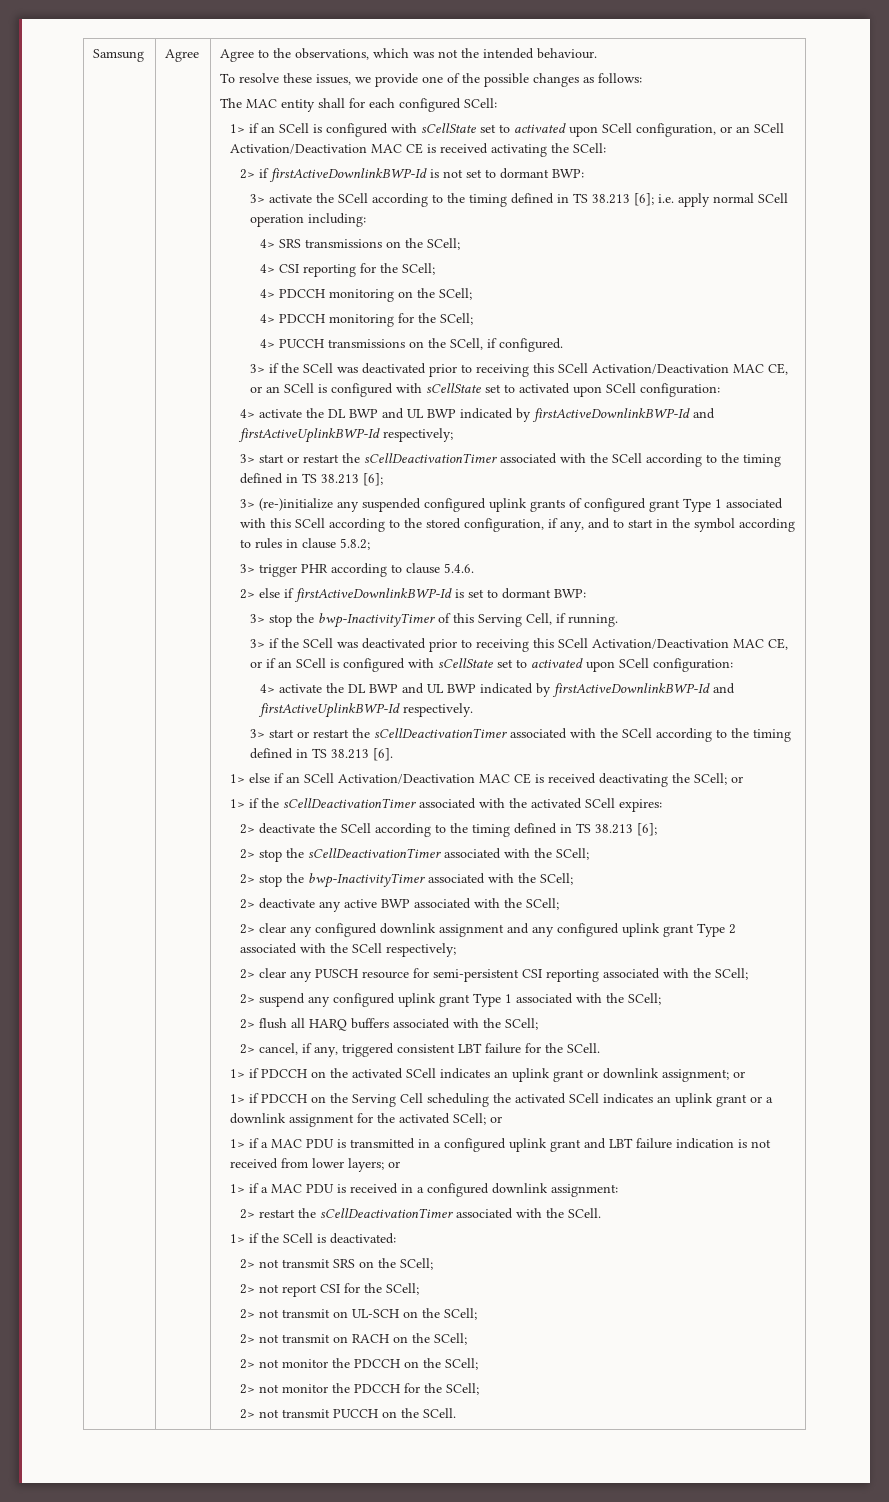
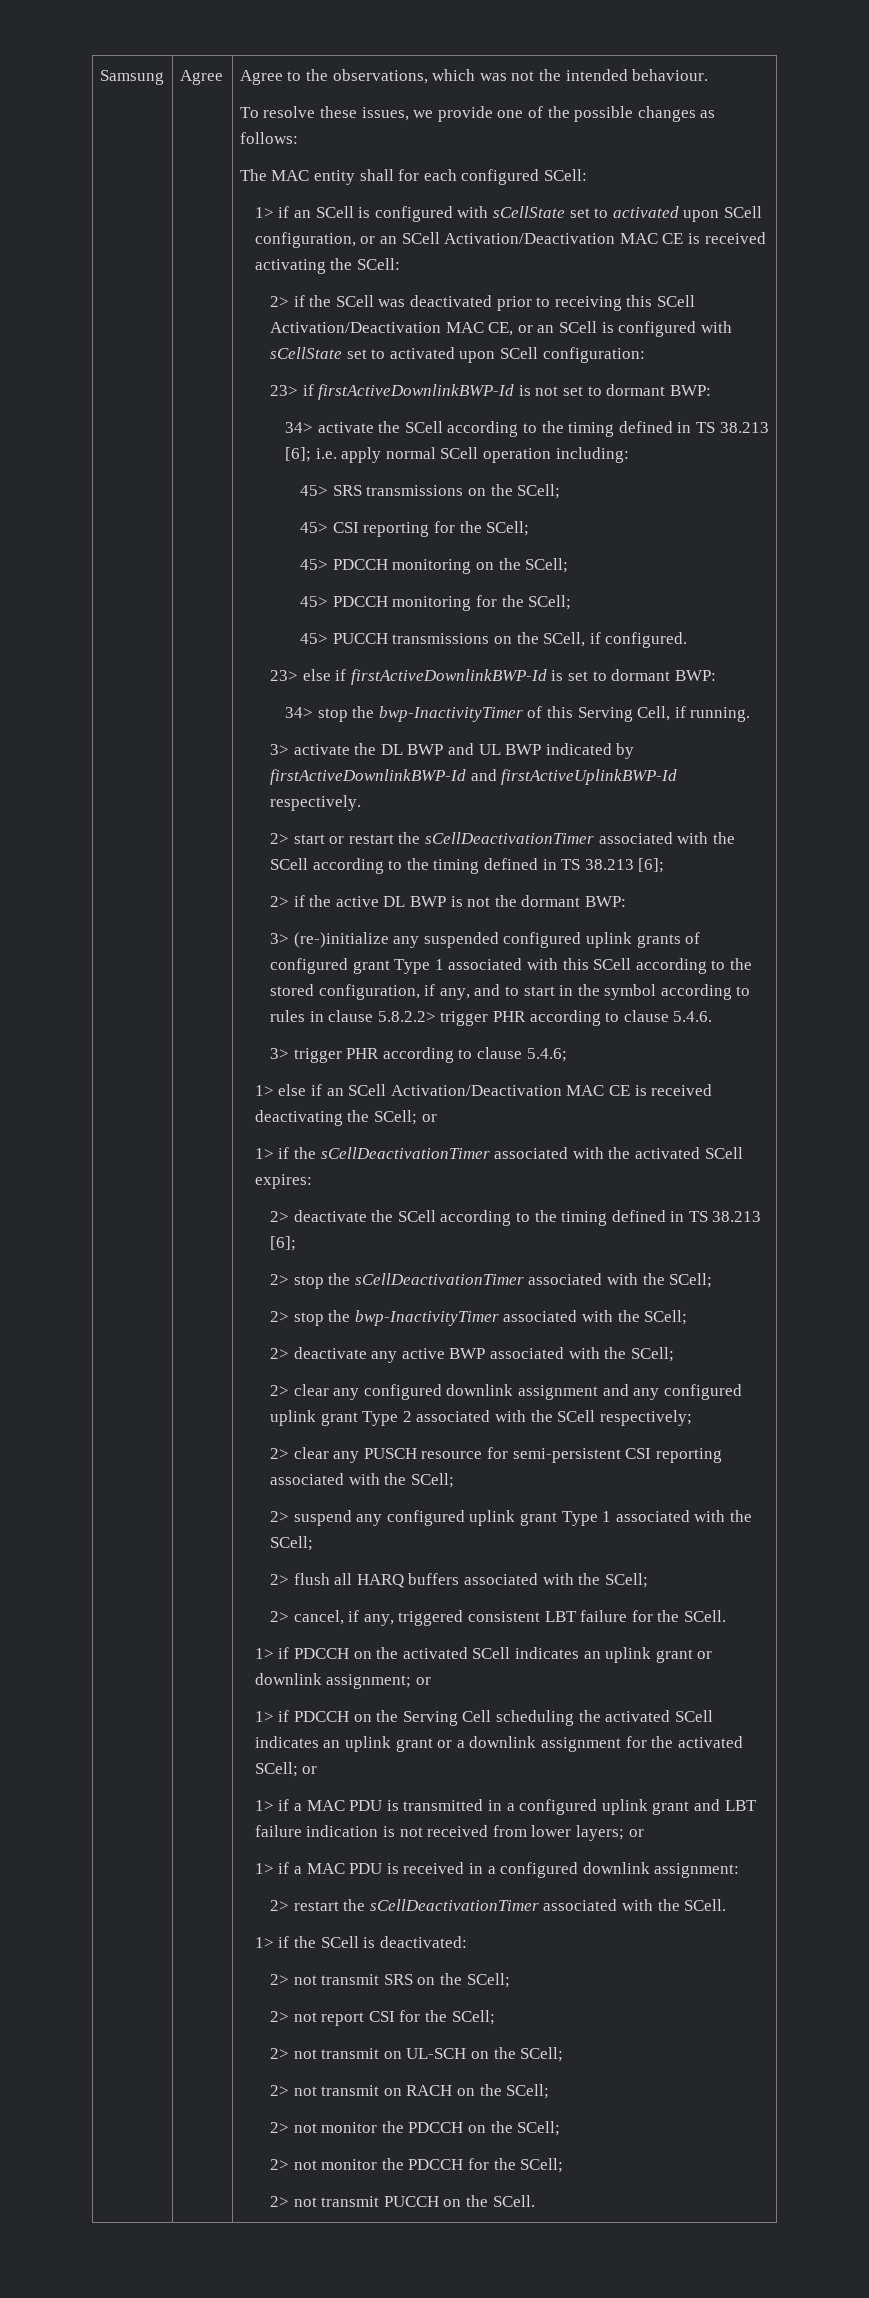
- 2> if firstActiveDownlinkBWP-Id is not set to dormant BWP:
- 3> activate the SCell according to the timing defined in TS 38.213 [6]; i.e. apply normal SCell operation including:
- 4> SRS transmissions on the SCell;
- 4> CSI reporting for the SCell;
- 4> PDCCH monitoring on the SCell;
- 4> PDCCH monitoring for the SCell;
- 4> PUCCH transmissions on the SCell, if configured.
- 3> if the SCell was deactivated prior to receiving this SCell Activation/Deactivation MAC CE, or an SCell is configured with sCellState set to activated upon SCell configuration:
+ 2> if the SCell was deactivated prior to receiving this SCell Activation/Deactivation MAC CE, or an SCell is configured with sCellState set to activated upon SCell configuration:
- 4> activate the DL BWP and UL BWP indicated by firstActiveDownlinkBWP-Id and firstActiveUplinkBWP-Id respectively;
- 3> start or restart the sCellDeactivationTimer associated with the SCell according to the timing defined in TS 38.213 [6];
+ 23> if firstActiveDownlinkBWP-Id is not set to dormant BWP:
+ 34> activate the SCell according to the timing defined in TS 38.213 [6]; i.e. apply normal SCell operation including:
+ 45> SRS transmissions on the SCell;
+ 45> CSI reporting for the SCell;
+ 45> PDCCH monitoring on the SCell;
+ 45> PDCCH monitoring for the SCell;
+ 45> PUCCH transmissions on the SCell, if configured.
+ 23> else if firstActiveDownlinkBWP-Id is set to dormant BWP:
+ 34> stop the bwp-InactivityTimer of this Serving Cell, if running.
+ 3> activate the DL BWP and UL BWP indicated by firstActiveDownlinkBWP-Id and firstActiveUplinkBWP-Id respectively.
+ 2> start or restart the sCellDeactivationTimer associated with the SCell according to the timing defined in TS 38.213 [6];
+ 2> if the active DL BWP is not the dormant BWP:
- 3> (re-)initialize any suspended configured uplink grants of configured grant Type 1 associated with this SCell according to the stored configuration, if any, and to start in the symbol according to rules in clause 5.8.2;
+ 3> (re-)initialize any suspended configured uplink grants of configured grant Type 1 associated with this SCell according to the stored configuration, if any, and to start in the symbol according to rules in clause 5.8.2.2> trigger PHR according to clause 5.4.6.
- 3> trigger PHR according to clause 5.4.6.
- 2> else if firstActiveDownlinkBWP-Id is set to dormant BWP:
- 3> stop the bwp-InactivityTimer of this Serving Cell, if running.
- 3> if the SCell was deactivated prior to receiving this SCell Activation/Deactivation MAC CE, or if an SCell is configured with sCellState set to activated upon SCell configuration:
- 4> activate the DL BWP and UL BWP indicated by firstActiveDownlinkBWP-Id and firstActiveUplinkBWP-Id respectively.
- 3> start or restart the sCellDeactivationTimer associated with the SCell according to the timing defined in TS 38.213 [6].
+ 3> trigger PHR according to clause 5.4.6;

